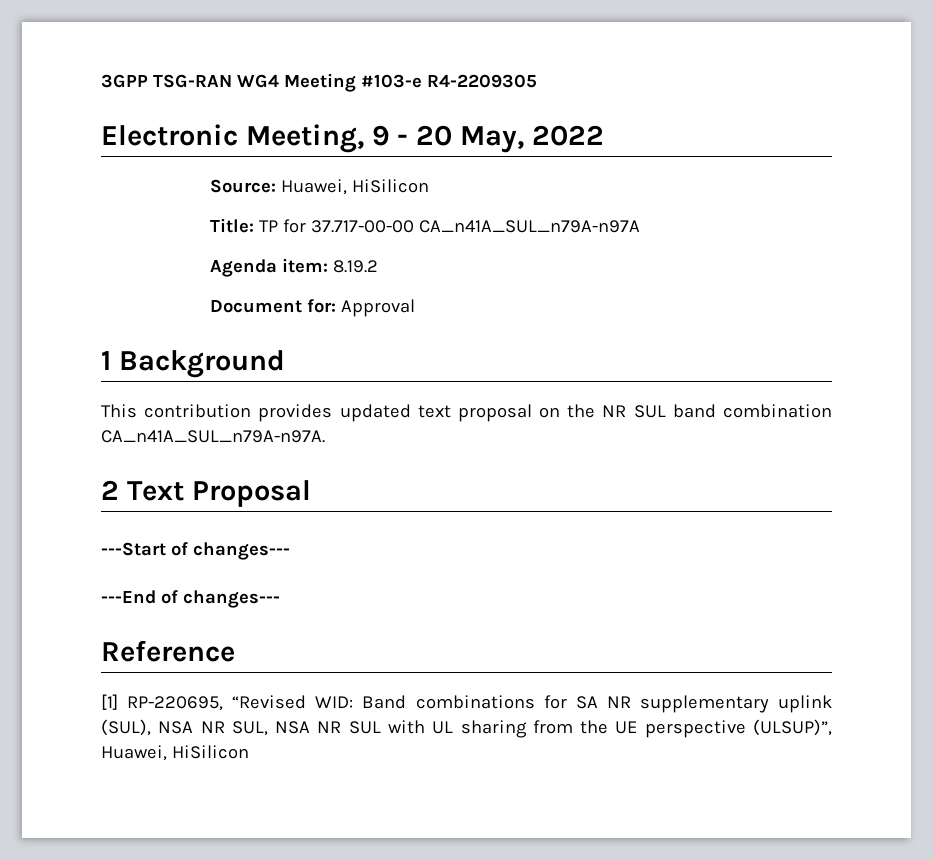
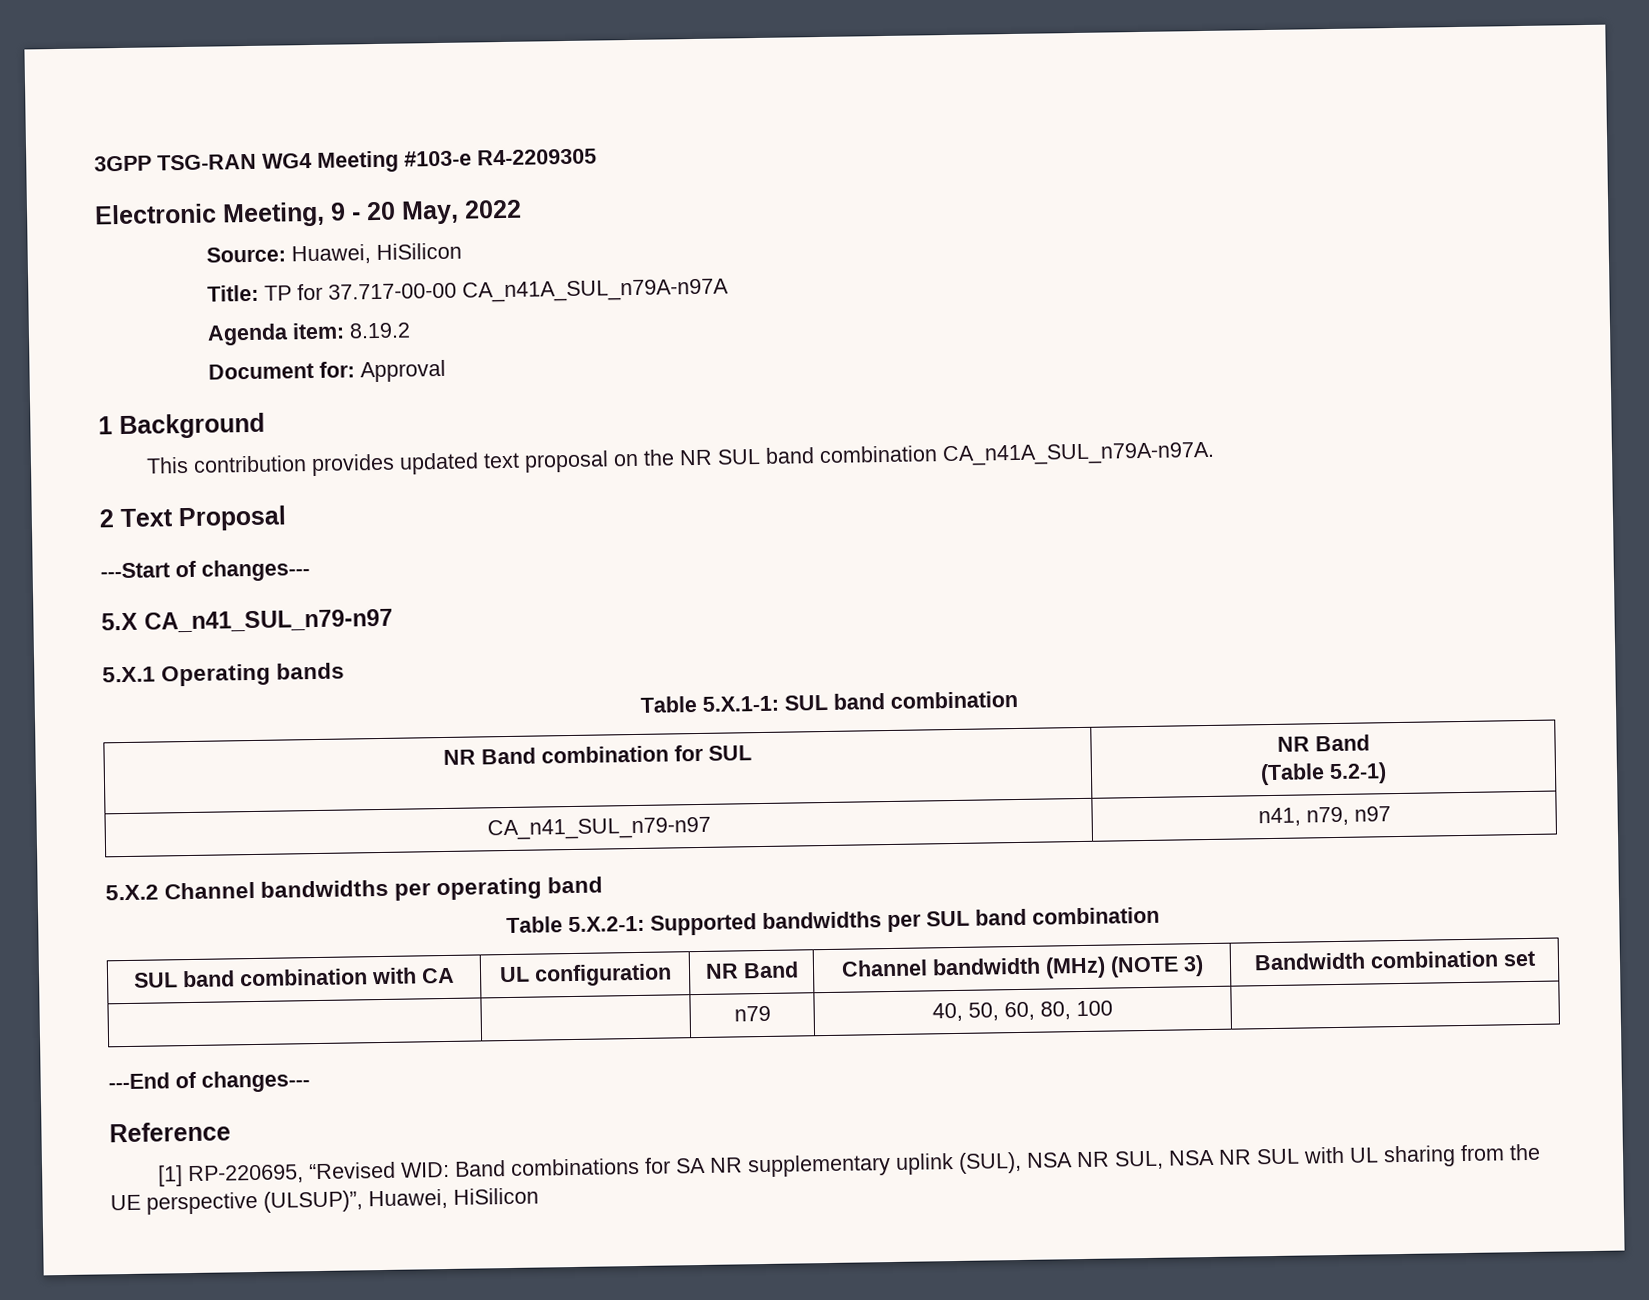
+ 5.X CA_n41_SUL_n79-n97
+ 5.X.1 Operating bands
+ Table 5.X.1-1: SUL band combination
+ NR Band combination for SUL | NR Band
+ (Table 5.2-1)
+ CA_n41_SUL_n79-n97 | n41, n79, n97
+ 5.X.2 Channel bandwidths per operating band
+ Table 5.X.2-1: Supported bandwidths per SUL band combination
+ SUL band combination with CA | UL configuration | NR Band | Channel bandwidth (MHz) (NOTE 3) | Bandwidth combination set
+ | | n79 | 40, 50, 60, 80, 100 |

